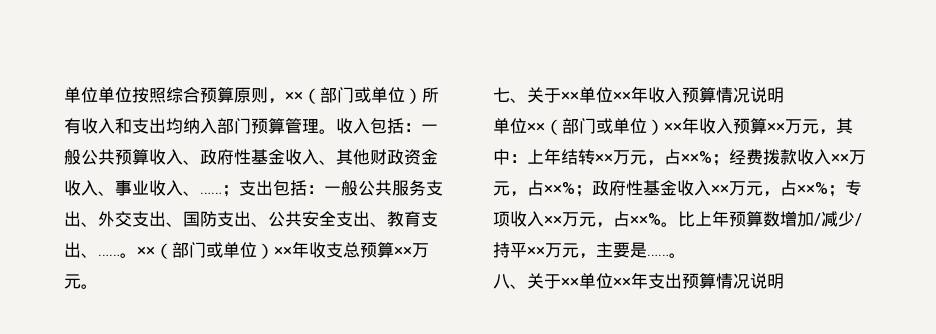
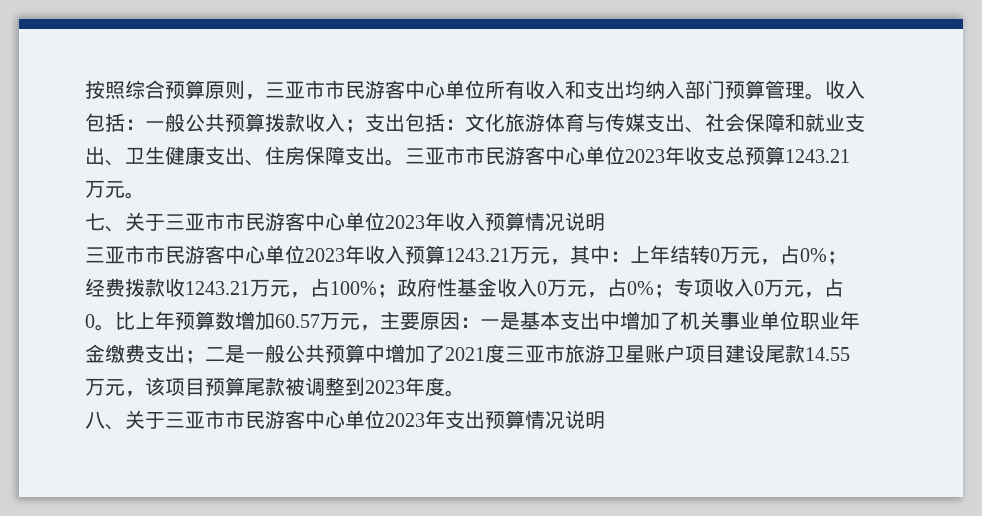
- 单位单位按照综合预算原则，××（部门或单位）所有收入和支出均纳入部门预算管理。
+ 按照综合预算原则，三亚市市民游客中心单位所有收入和支出均纳入部门预算管理。
- 收入包括：一般公共预算收入、政府性基金收入、其他财政资金收入、事业收入、……；支出包括：一般公共服务支出、外交支出、国防支出、公共安全支出、教育支出、……。××（部门或单位）××年收支总预算××万元。
+ 收入包括：一般公共预算拨款收入；支出包括：文化旅游体育与传媒支出、社会保障和就业支出、卫生健康支出、住房保障支出。三亚市市民游客中心单位2023年收支总预算1243.21万元。
- 七、关于××单位××年收入预算情况说明
+ 七、关于三亚市市民游客中心单位2023年收入预算情况说明
- 单位××（部门或单位）××年收入预算××万元，其中：上年结转××万元，占××%；经费拨款收入××万元，占××%；政府性基金收入××万元，占××%；专项收入××万元，占××%。
+ 三亚市市民游客中心单位2023年收入预算1243.21万元，其中：上年结转0万元，占0%；经费拨款收1243.21万元，占100%；政府性基金收入0万元，占0%；专项收入0万元，占0。
- 比上年预算数增加/减少/持平××万元，主要是……。
- 八、关于××单位××年支出预算情况说明
+ 比上年预算数增加60.57万元，主要原因：一是基本支出中增加了机关事业单位职业年金缴费支出；二是一般公共预算中增加了2021度三亚市旅游卫星账户项目建设尾款14.55万元，该项目预算尾款被调整到2023年度。
+ 八、关于三亚市市民游客中心单位2023年支出预算情况说明

